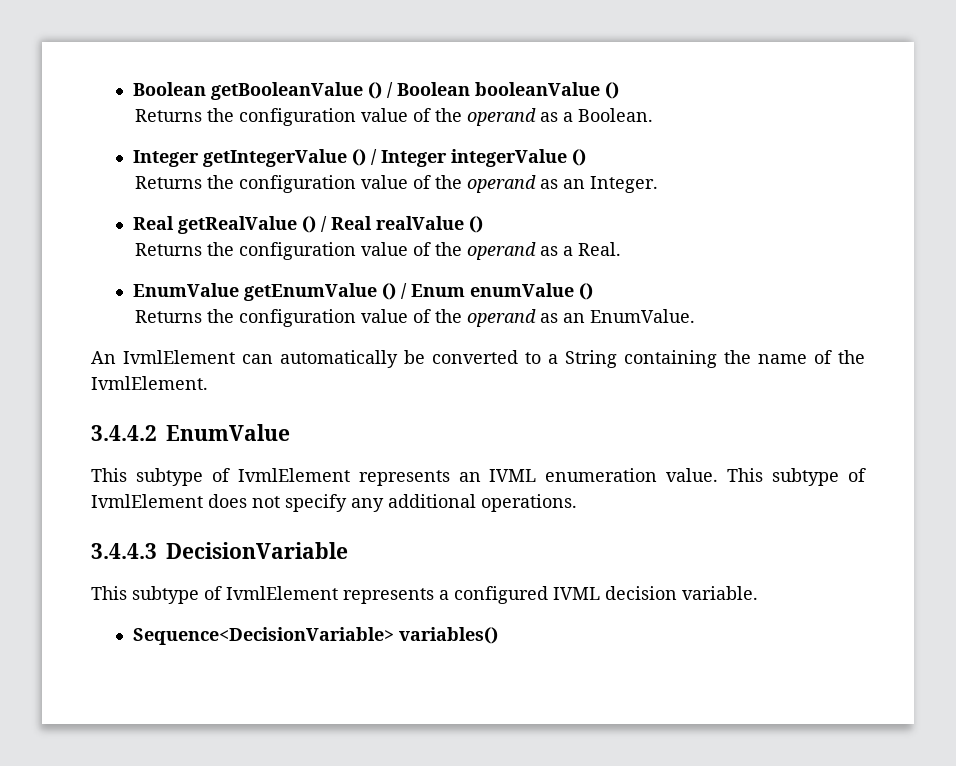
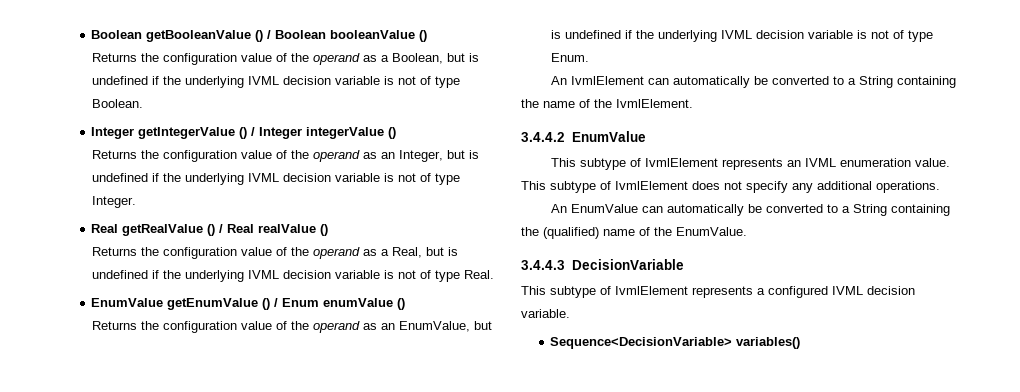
- Returns the configuration value of the operand as a Boolean.
+ Returns the configuration value of the operand as a Boolean, but is undefined if the underlying IVML decision variable is not of type Boolean.
- Returns the configuration value of the operand as an Integer.
+ Returns the configuration value of the operand as an Integer, but is undefined if the underlying IVML decision variable is not of type Integer.
- Returns the configuration value of the operand as a Real.
+ Returns the configuration value of the operand as a Real, but is undefined if the underlying IVML decision variable is not of type Real.
- Returns the configuration value of the operand as an EnumValue.
+ Returns the configuration value of the operand as an EnumValue, but is undefined if the underlying IVML decision variable is not of type Enum.
+ An EnumValue can automatically be converted to a String containing the (qualified) name of the EnumValue.

